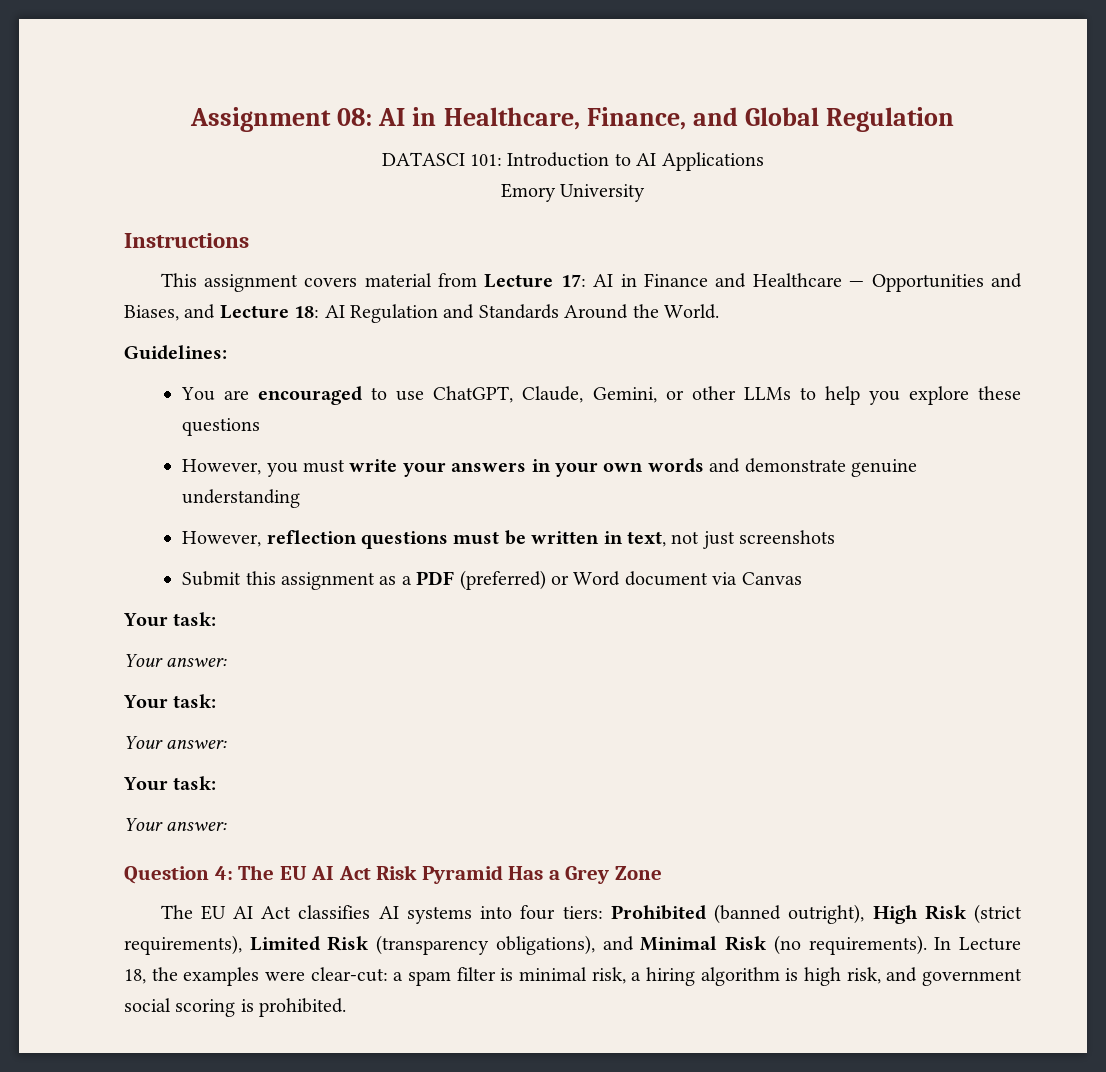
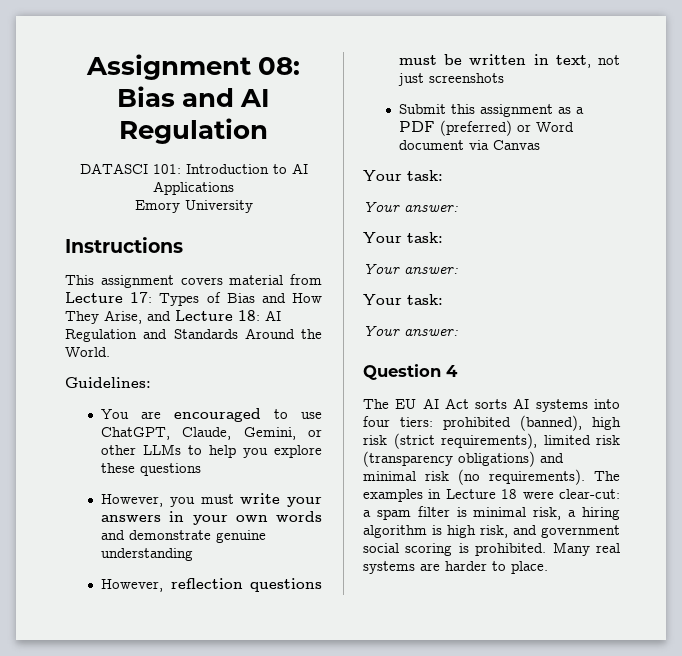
- Assignment 08: AI in Healthcare, Finance, and Global Regulation
+ Assignment 08: Bias and AI Regulation
- This assignment covers material from Lecture 17: AI in Finance and Healthcare — Opportunities and Biases, and Lecture 18: AI Regulation and Standards Around the World.
+ This assignment covers material from Lecture 17: Types of Bias and How They Arise, and Lecture 18: AI Regulation and Standards Around the World.
- Question 4: The EU AI Act Risk Pyramid Has a Grey Zone
- The EU AI Act classifies AI systems into four tiers: Prohibited (banned outright), High Risk (strict requirements), Limited Risk (transparency obligations), and Minimal Risk (no requirements). In Lecture 18, the examples were clear-cut: a spam filter is minimal risk, a hiring algorithm is high risk, and government social scoring is prohibited.
+ Question 4
+ The EU AI Act sorts AI systems into four tiers: prohibited (banned), high risk (strict requirements), limited risk (transparency obligations) and minimal risk (no requirements). The examples in Lecture 18 were clear-cut: a spam filter is minimal risk, a hiring algorithm is high risk, and government social scoring is prohibited.
+ Many real systems are harder to place.

